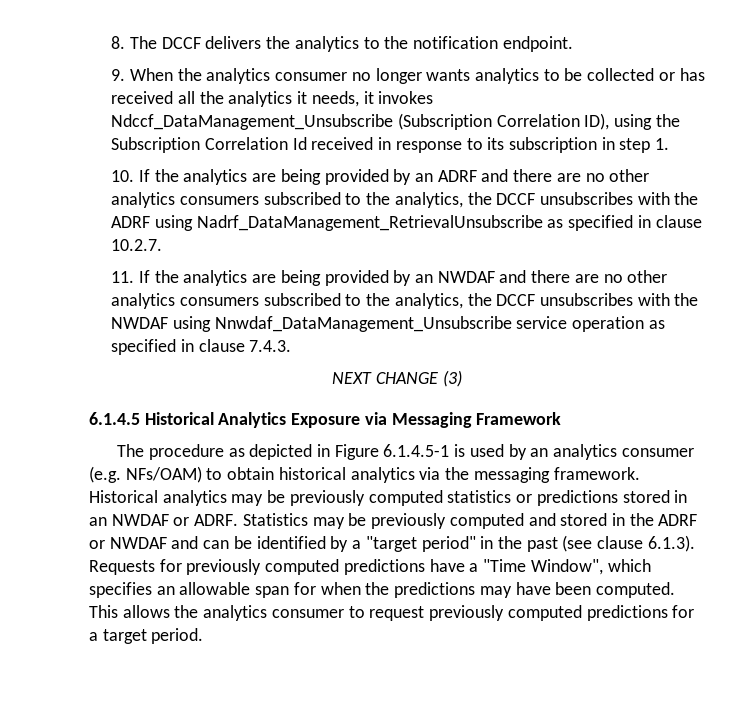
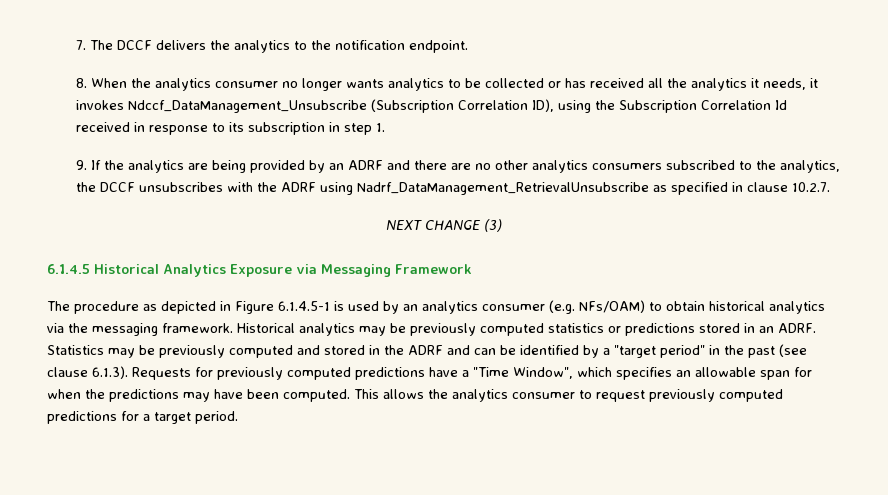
- 8. The DCCF delivers the analytics to the notification endpoint.
+ 7. The DCCF delivers the analytics to the notification endpoint.
- 9. When the analytics consumer no longer wants analytics to be collected or has received all the analytics it needs, it invokes Ndccf_DataManagement_Unsubscribe (Subscription Correlation ID), using the Subscription Correlation Id received in response to its subscription in step 1.
+ 8. When the analytics consumer no longer wants analytics to be collected or has received all the analytics it needs, it invokes Ndccf_DataManagement_Unsubscribe (Subscription Correlation ID), using the Subscription Correlation Id received in response to its subscription in step 1.
- 10. If the analytics are being provided by an ADRF and there are no other analytics consumers subscribed to the analytics, the DCCF unsubscribes with the ADRF using Nadrf_DataManagement_RetrievalUnsubscribe as specified in clause 10.2.7.
+ 9. If the analytics are being provided by an ADRF and there are no other analytics consumers subscribed to the analytics, the DCCF unsubscribes with the ADRF using Nadrf_DataManagement_RetrievalUnsubscribe as specified in clause 10.2.7.
- 11. If the analytics are being provided by an NWDAF and there are no other analytics consumers subscribed to the analytics, the DCCF unsubscribes with the NWDAF using Nnwdaf_DataManagement_Unsubscribe service operation as specified in clause 7.4.3.
- Historical analytics may be previously computed statistics or predictions stored in an NWDAF or ADRF.
+ Historical analytics may be previously computed statistics or predictions stored in an ADRF.
- Statistics may be previously computed and stored in the ADRF or NWDAF and can be identified by a "target period" in the past (see clause 6.1.3). Requests for previously computed predictions have a "Time Window", which specifies an allowable span for when the predictions may have been computed.
+ Statistics may be previously computed and stored in the ADRF and can be identified by a "target period" in the past (see clause 6.1.3). Requests for previously computed predictions have a "Time Window", which specifies an allowable span for when the predictions may have been computed.

